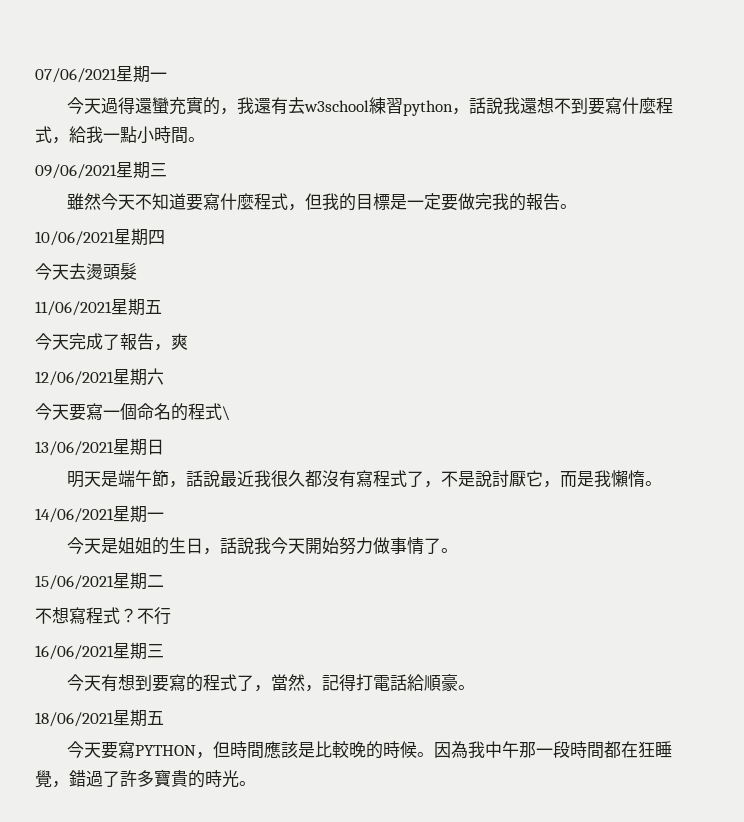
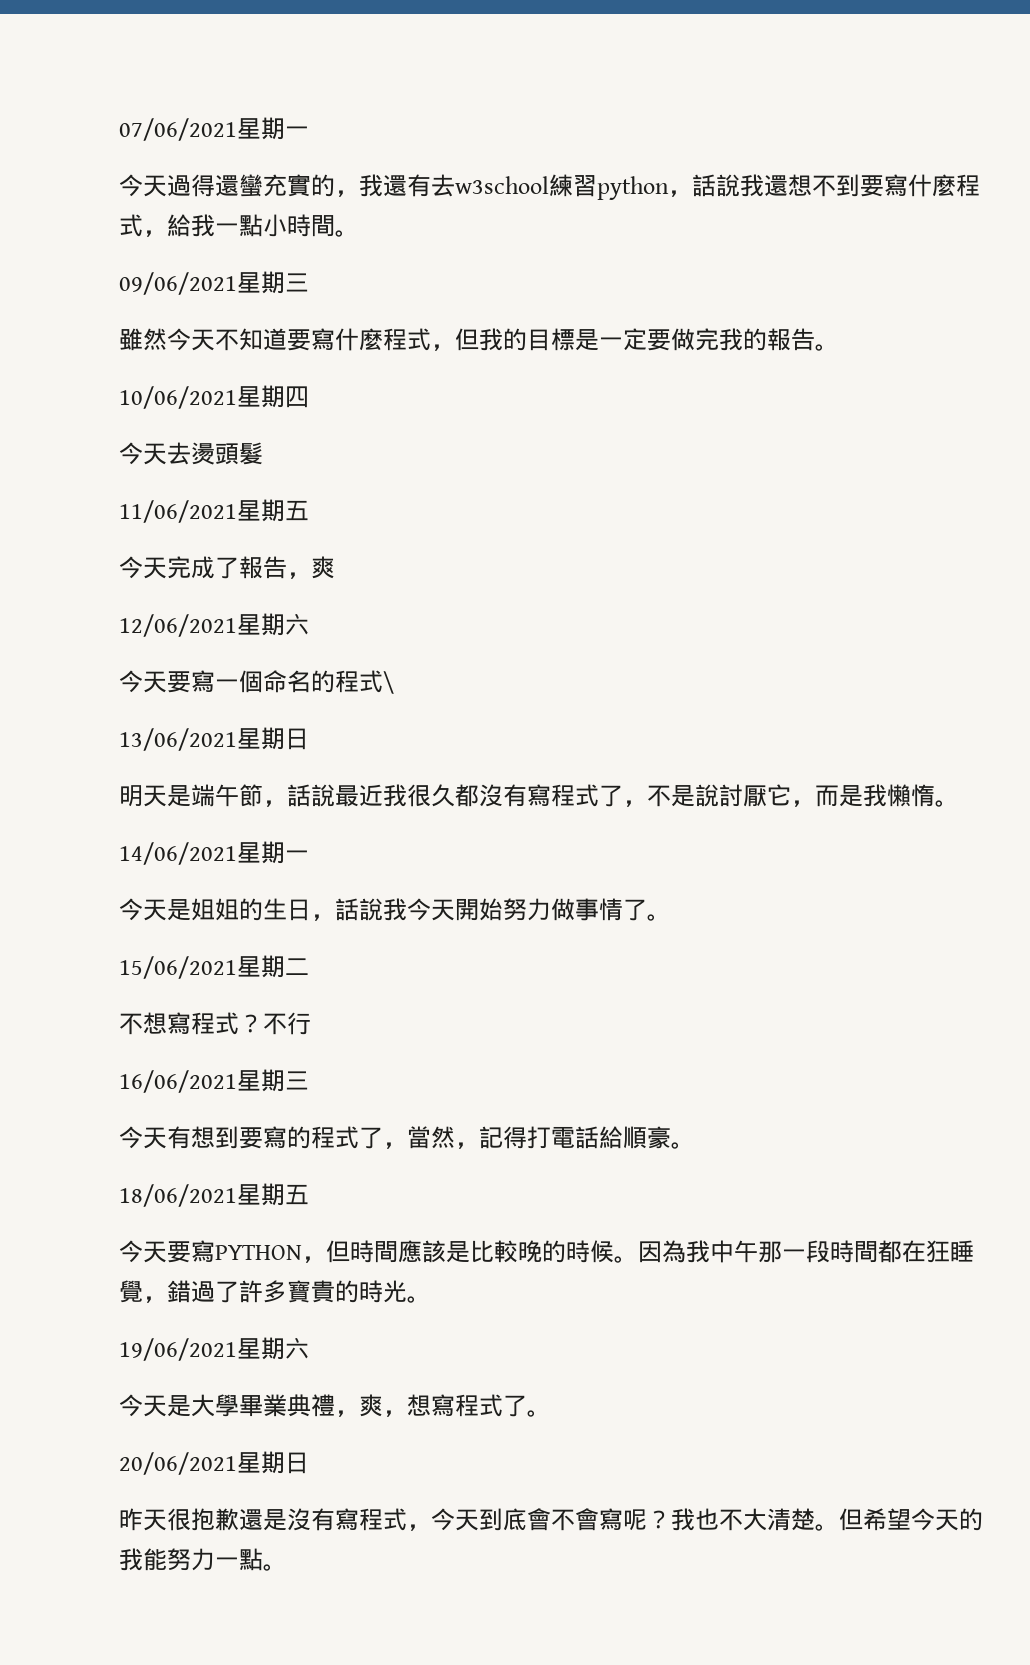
+ 19/06/2021星期六
+ 今天是大學畢業典禮，爽，想寫程式了。
+ 20/06/2021星期日
+ 昨天很抱歉還是沒有寫程式，今天到底會不會寫呢？我也不大清楚。但希望今天的我能努力一點。

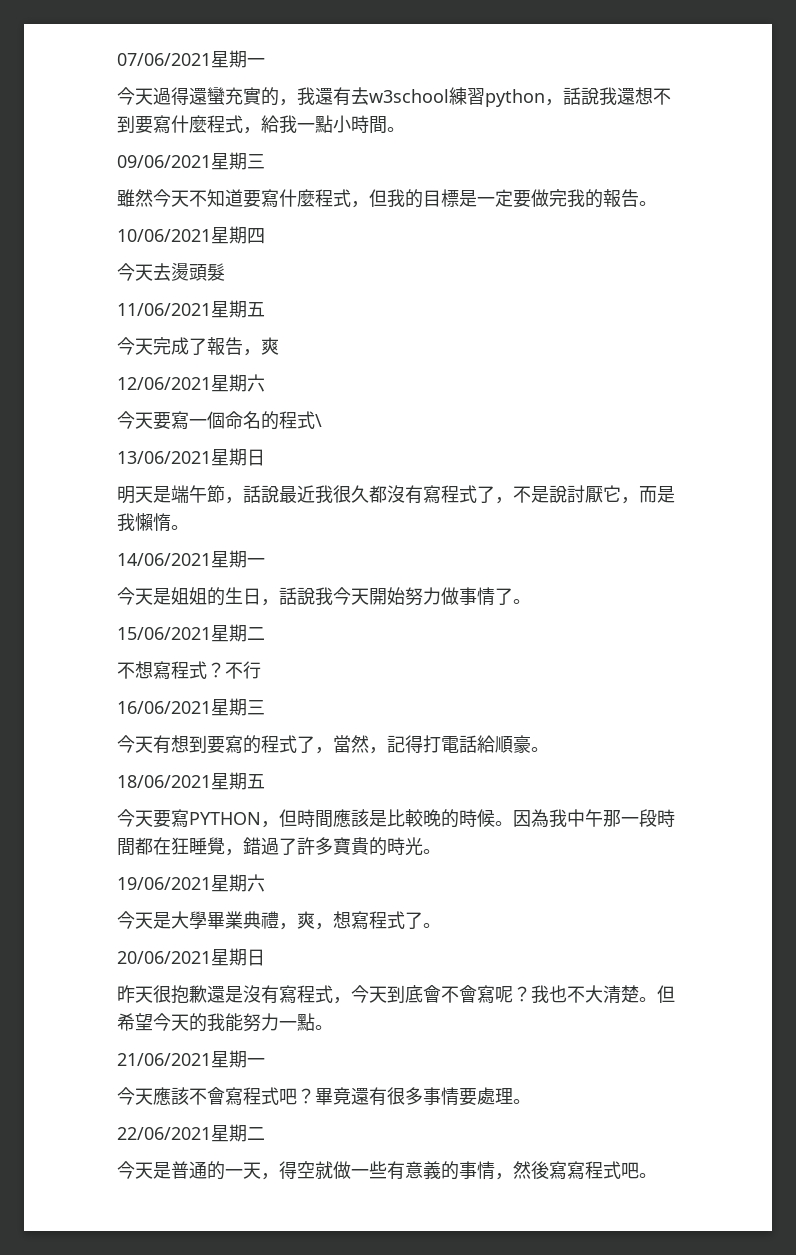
+ 21/06/2021星期一
+ 今天應該不會寫程式吧？畢竟還有很多事情要處理。
+ 22/06/2021星期二
+ 今天是普通的一天，得空就做一些有意義的事情，然後寫寫程式吧。

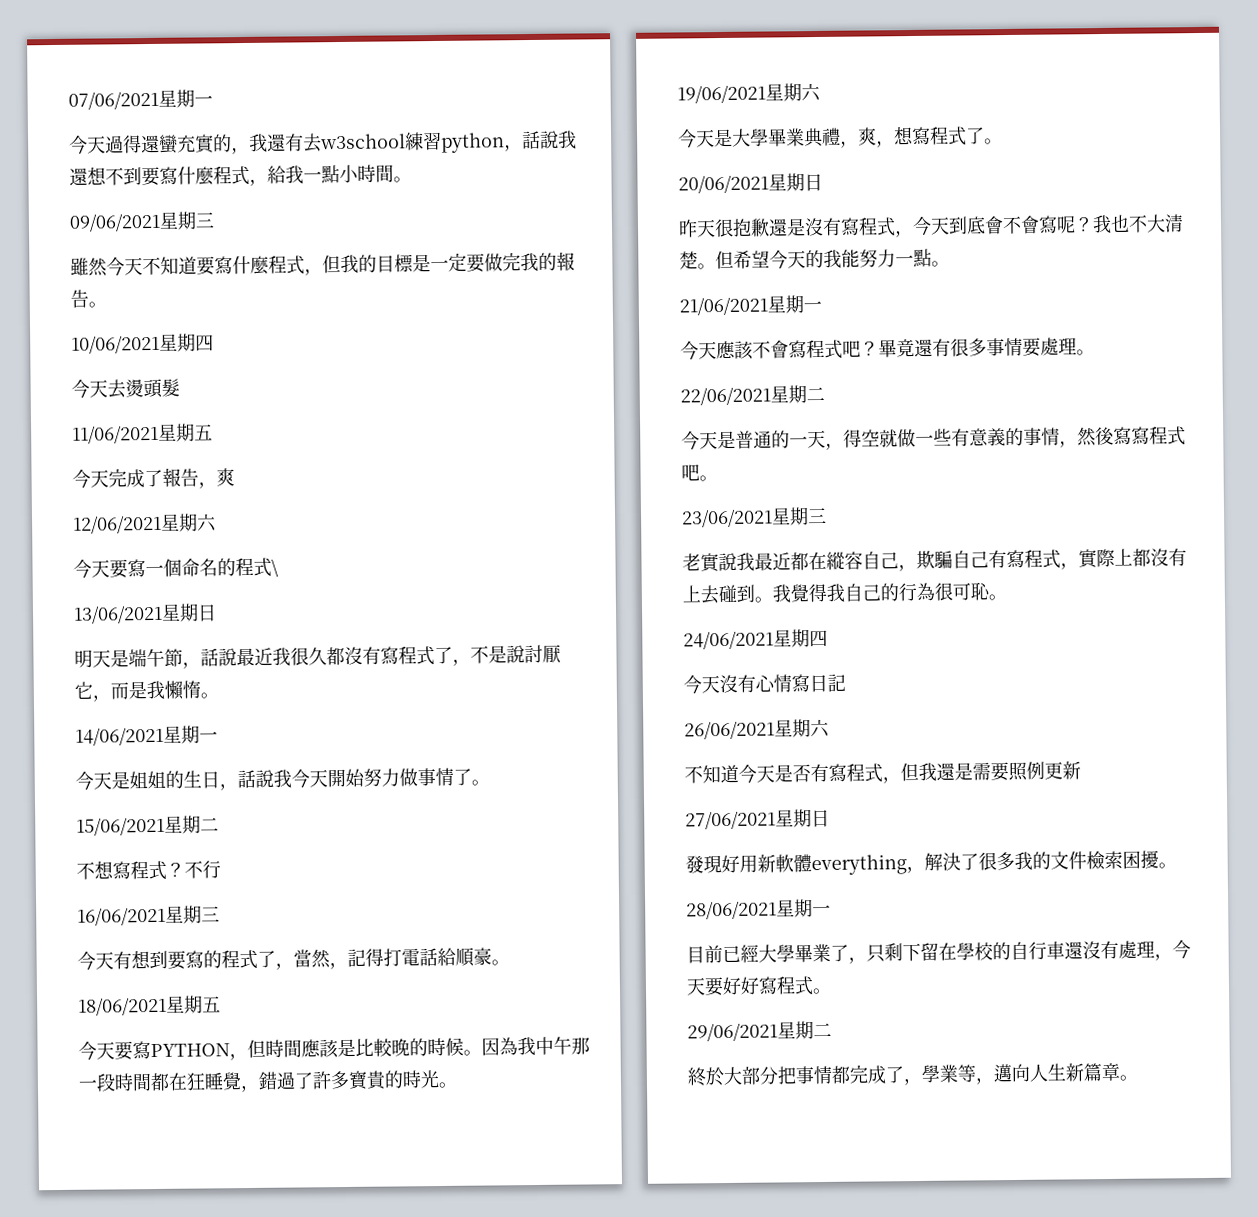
+ 23/06/2021星期三
+ 老實說我最近都在縱容自己，欺騙自己有寫程式，實際上都沒有上去碰到。我覺得我自己的行為很可恥。
+ 24/06/2021星期四
+ 今天沒有心情寫日記
+ 26/06/2021星期六
+ 不知道今天是否有寫程式，但我還是需要照例更新
+ 27/06/2021星期日
+ 發現好用新軟體everything，解決了很多我的文件檢索困擾。
+ 28/06/2021星期一
+ 目前已經大學畢業了，只剩下留在學校的自行車還沒有處理，今天要好好寫程式。
+ 29/06/2021星期二
+ 終於大部分把事情都完成了，學業等，邁向人生新篇章。

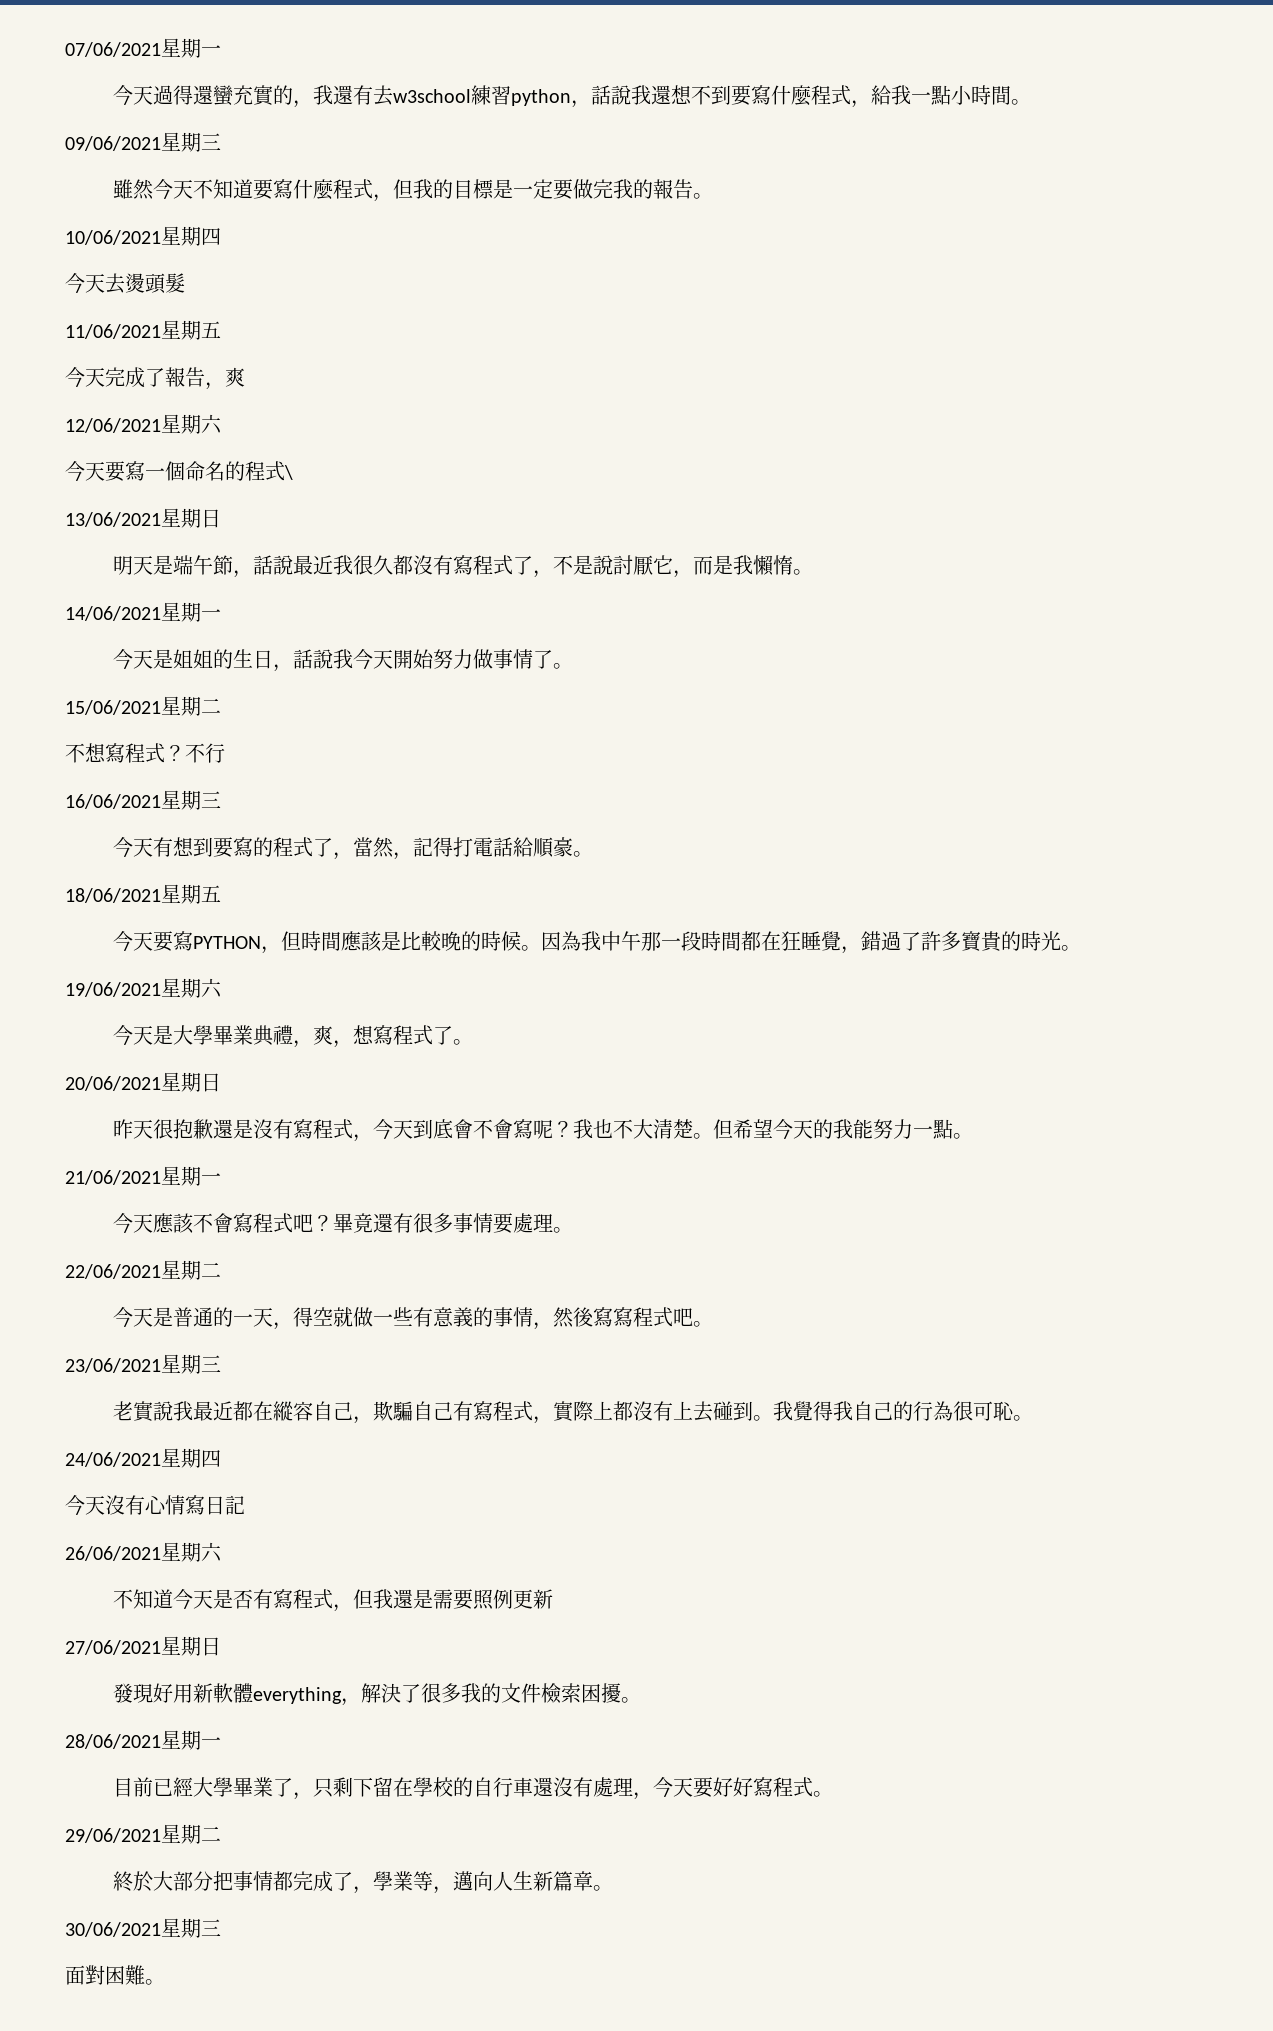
+ 30/06/2021星期三
+ 面對困難。

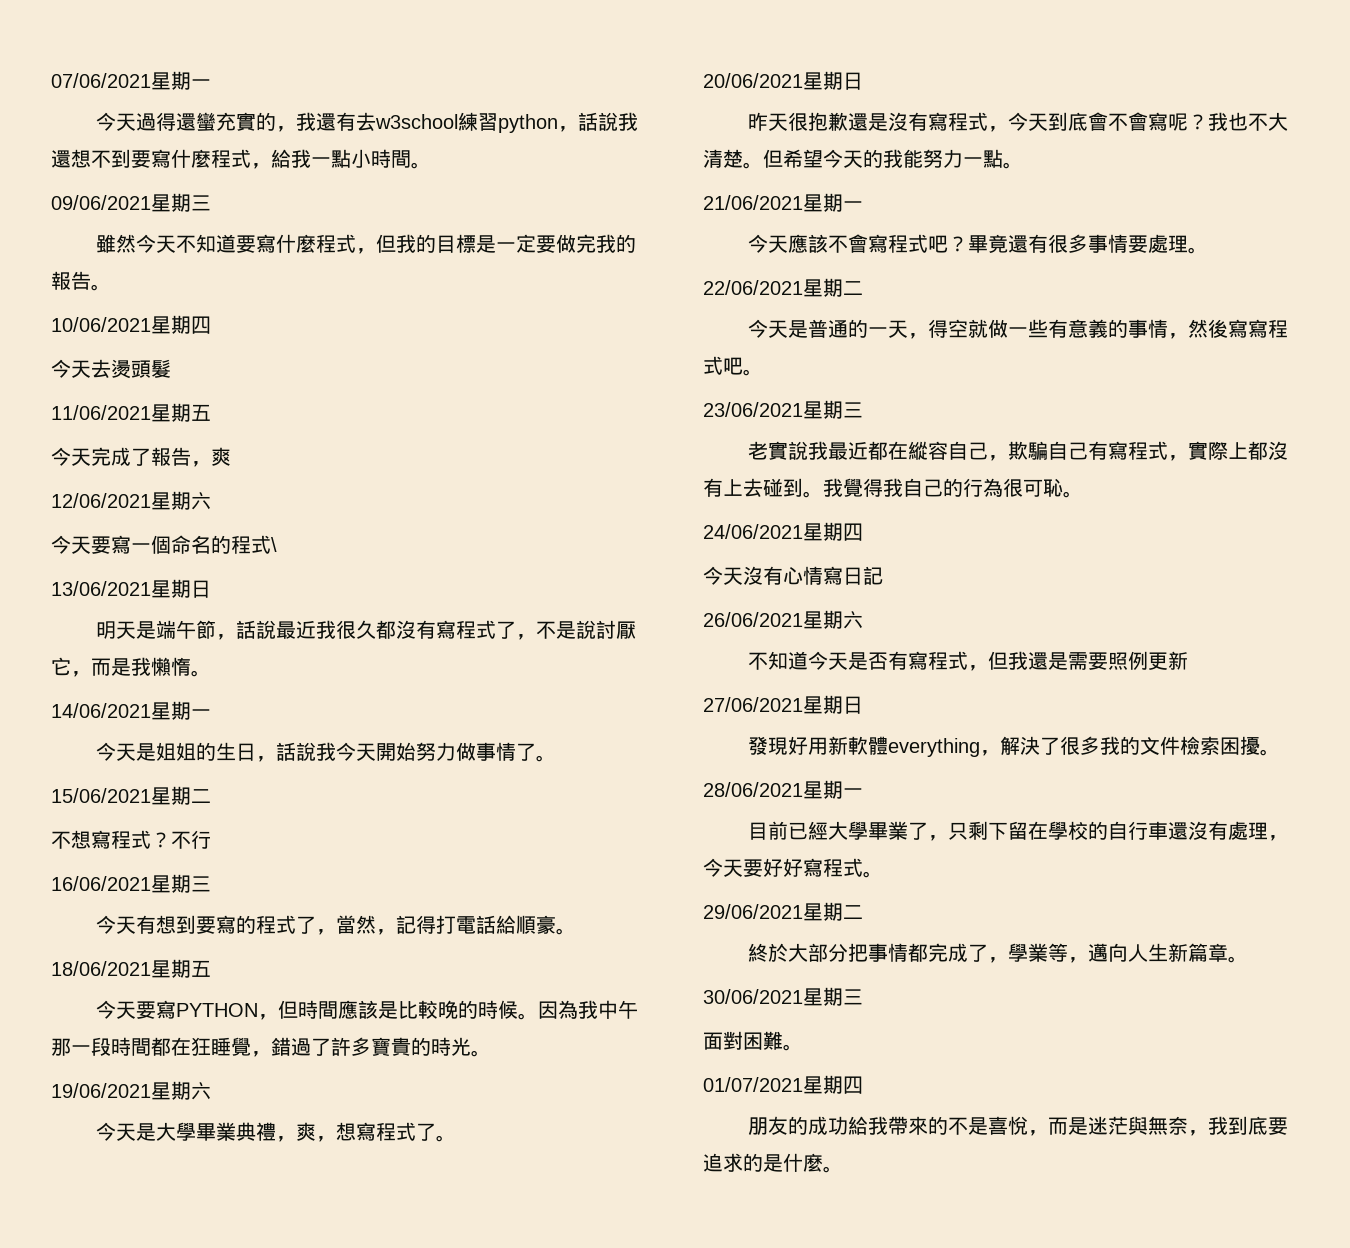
+ 01/07/2021星期四
+ 朋友的成功給我帶來的不是喜悅，而是迷茫與無奈，我到底要追求的是什麼。

